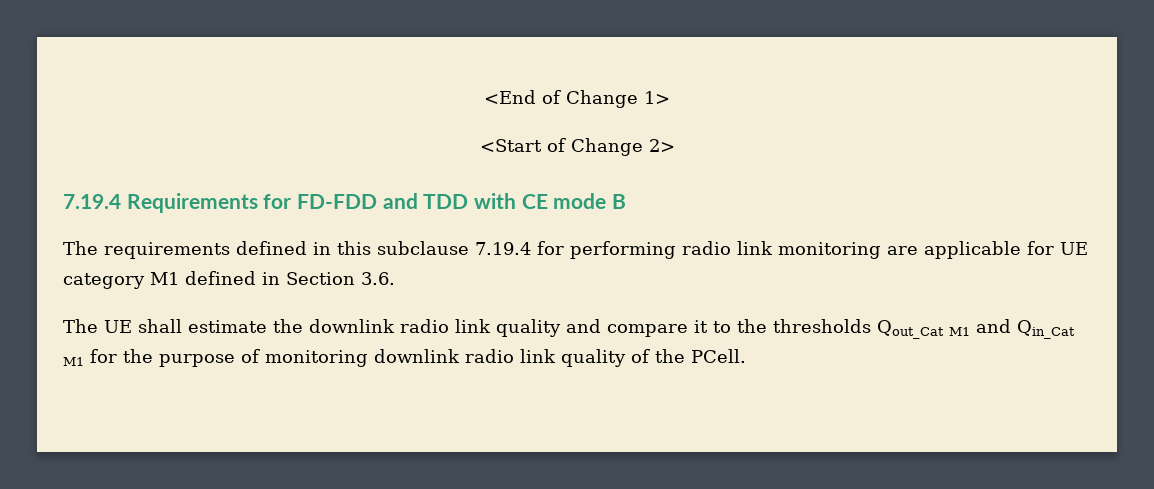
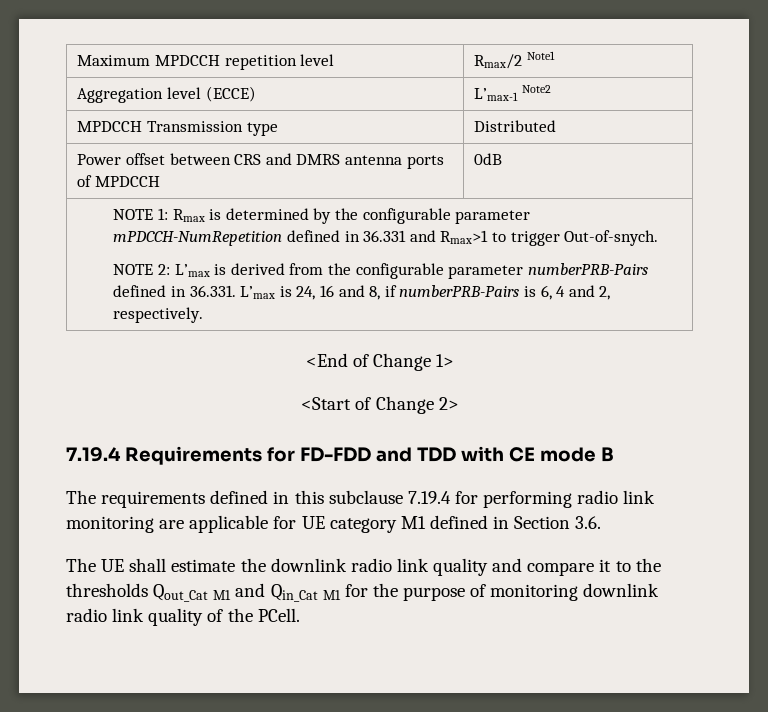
+ Maximum MPDCCH repetition level | Rmax/2 Note1
+ Aggregation level (ECCE) | L’max-1 Note2
+ MPDCCH Transmission type | Distributed
+ Power offset between CRS and DMRS antenna ports of MPDCCH | 0dB
+ NOTE 1: Rmax is determined by the configurable parameter mPDCCH-NumRepetition defined in 36.331 and Rmax>1 to trigger Out-of-snych.
+ NOTE 2: L’max is derived from the configurable parameter numberPRB-Pairs defined in 36.331. L’max is 24, 16 and 8, if numberPRB-Pairs is 6, 4 and 2, respectively.

